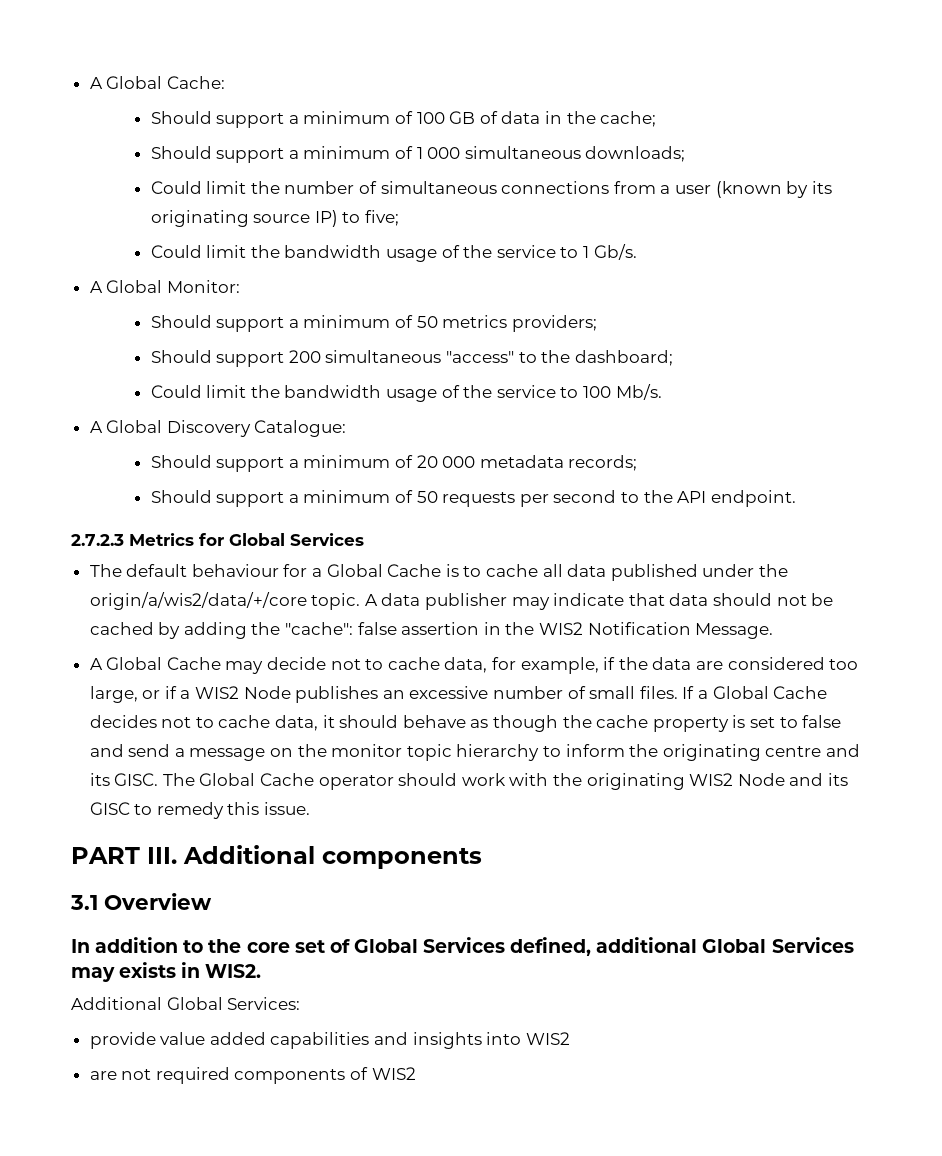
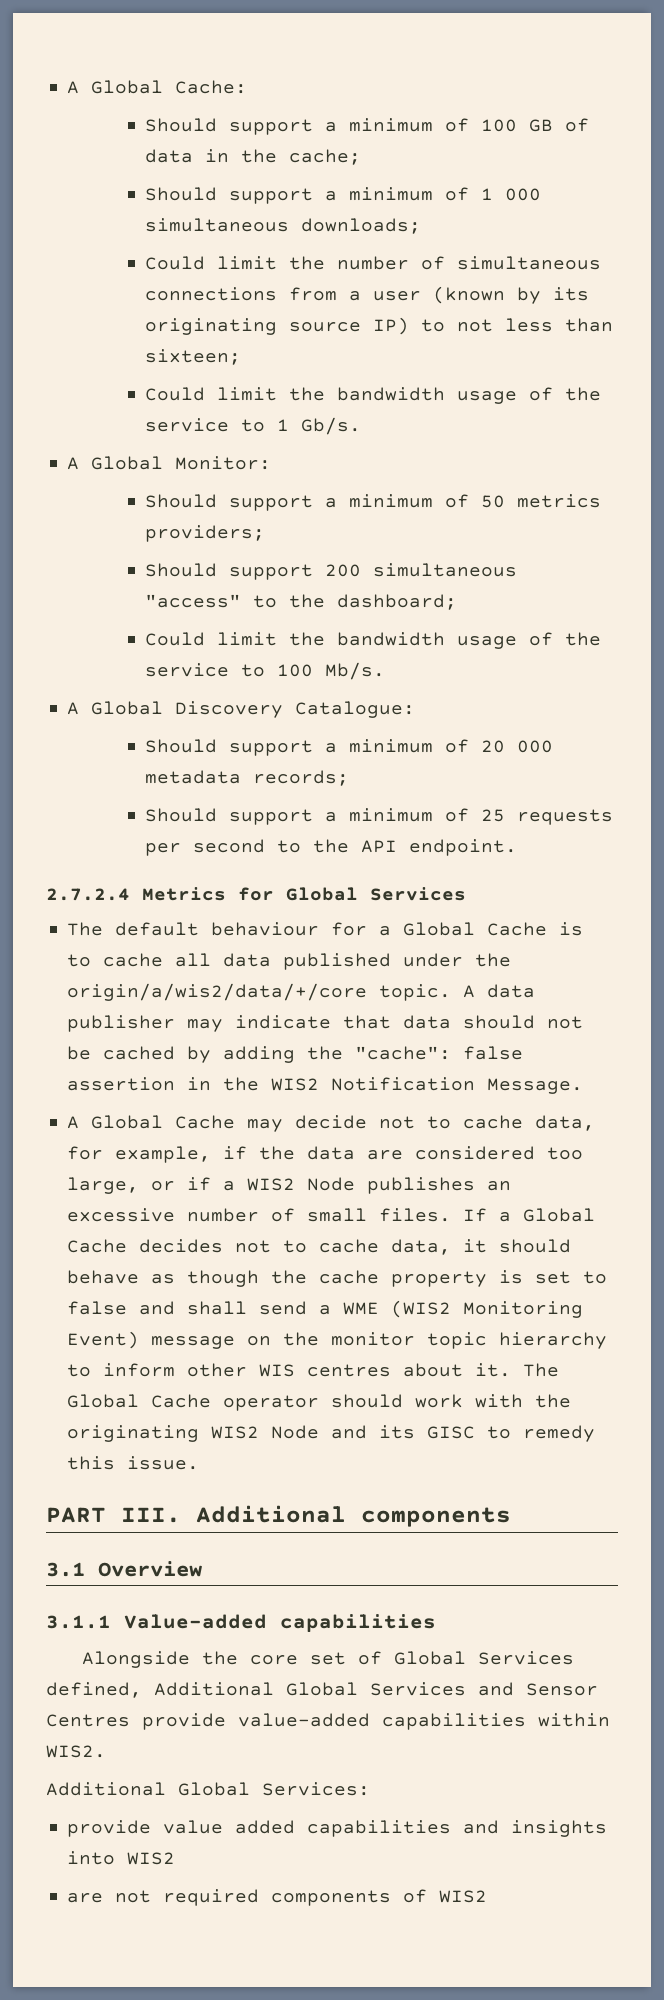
- Could limit the number of simultaneous connections from a user (known by its originating source IP) to five;
+ Could limit the number of simultaneous connections from a user (known by its originating source IP) to not less than sixteen;
- Should support a minimum of 50 requests per second to the API endpoint.
+ Should support a minimum of 25 requests per second to the API endpoint.
- 2.7.2.3 Metrics for Global Services
+ 2.7.2.4 Metrics for Global Services
- If a Global Cache decides not to cache data, it should behave as though the cache property is set to false and send a message on the monitor topic hierarchy to inform the originating centre and its GISC.
+ If a Global Cache decides not to cache data, it should behave as though the cache property is set to false and shall send a WME (WIS2 Monitoring Event) message on the monitor topic hierarchy to inform other WIS centres about it.
- In addition to the core set of Global Services defined, additional Global Services may exists in WIS2.
+ 3.1.1 Value-added capabilities
+ Alongside the core set of Global Services defined, Additional Global Services and Sensor Centres provide value-added capabilities within WIS2.

